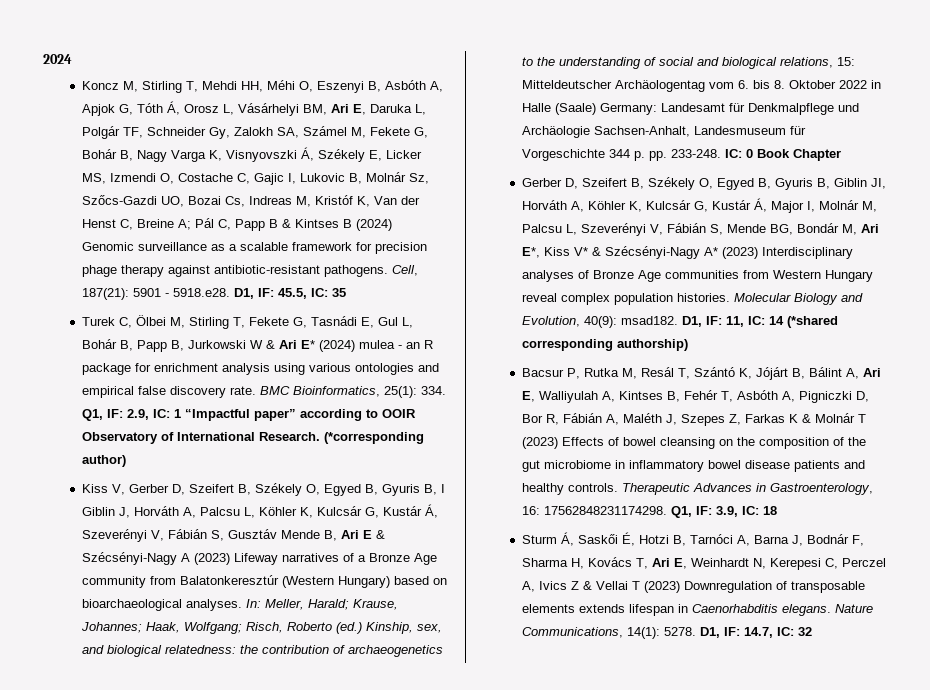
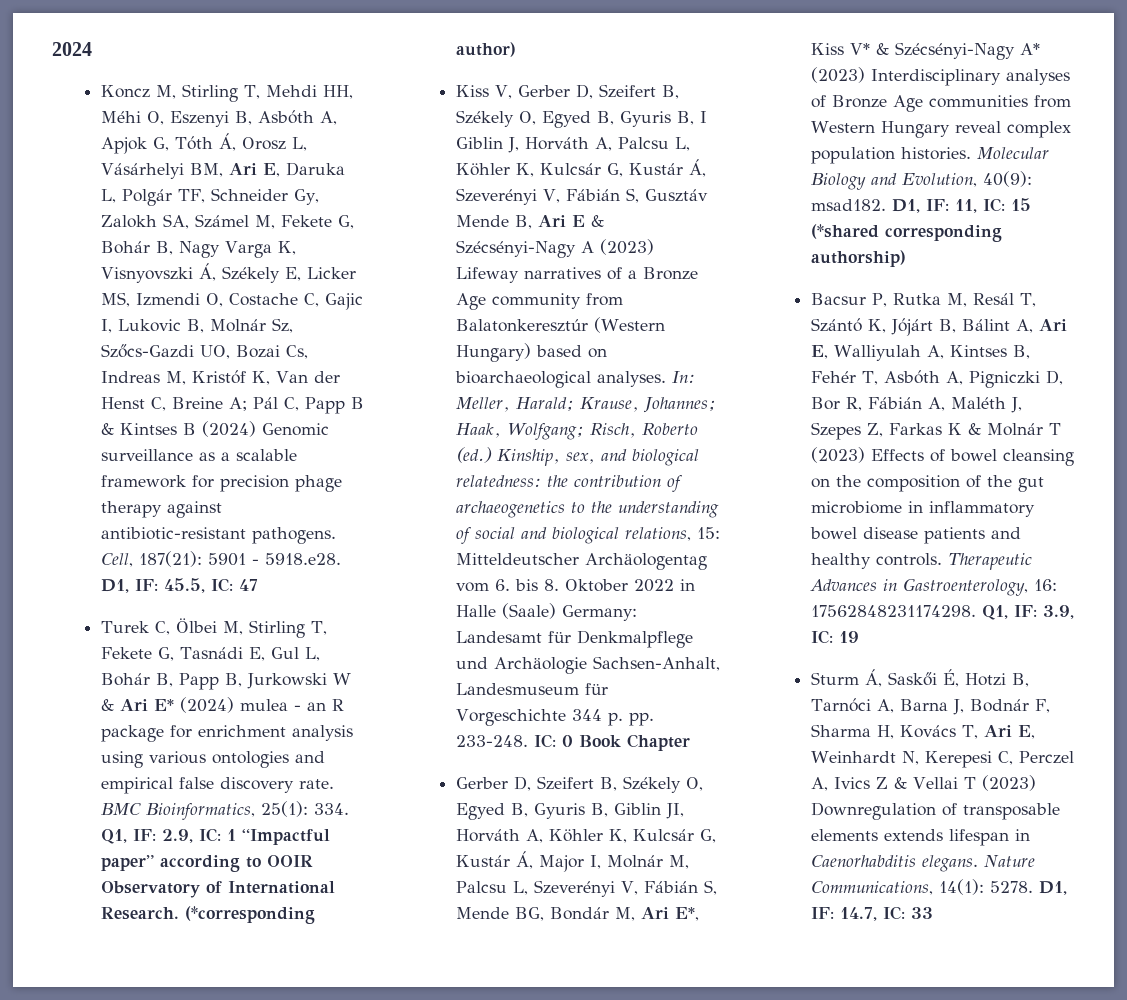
- Cell, 187(21): 5901 - 5918.e28. D1, IF: 45.5, IC: 35
+ Cell, 187(21): 5901 - 5918.e28. D1, IF: 45.5, IC: 47
- D1, IF: 11, IC: 14 (*shared corresponding authorship)
+ D1, IF: 11, IC: 15 (*shared corresponding authorship)
- Q1, IF: 3.9, IC: 18
+ Q1, IF: 3.9, IC: 19
- D1, IF: 14.7, IC: 32
+ D1, IF: 14.7, IC: 33

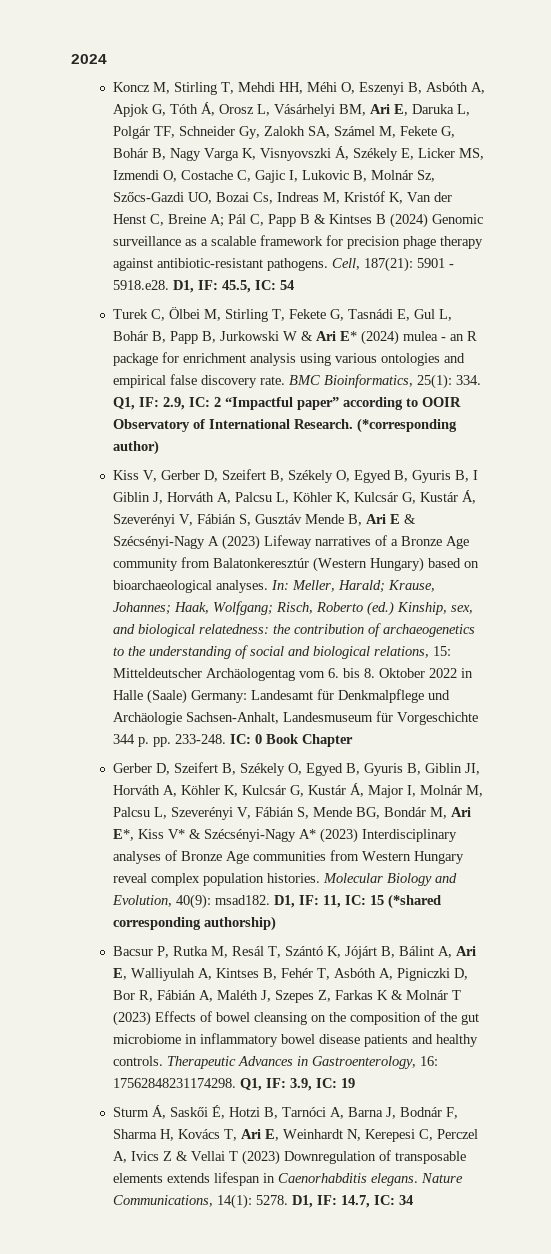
- Cell, 187(21): 5901 - 5918.e28. D1, IF: 45.5, IC: 47
+ Cell, 187(21): 5901 - 5918.e28. D1, IF: 45.5, IC: 54
- BMC Bioinformatics, 25(1): 334. Q1, IF: 2.9, IC: 1 “Impactful paper” according to OOIR Observatory of International Research.
+ BMC Bioinformatics, 25(1): 334. Q1, IF: 2.9, IC: 2 “Impactful paper” according to OOIR Observatory of International Research.
- D1, IF: 14.7, IC: 33
+ D1, IF: 14.7, IC: 34

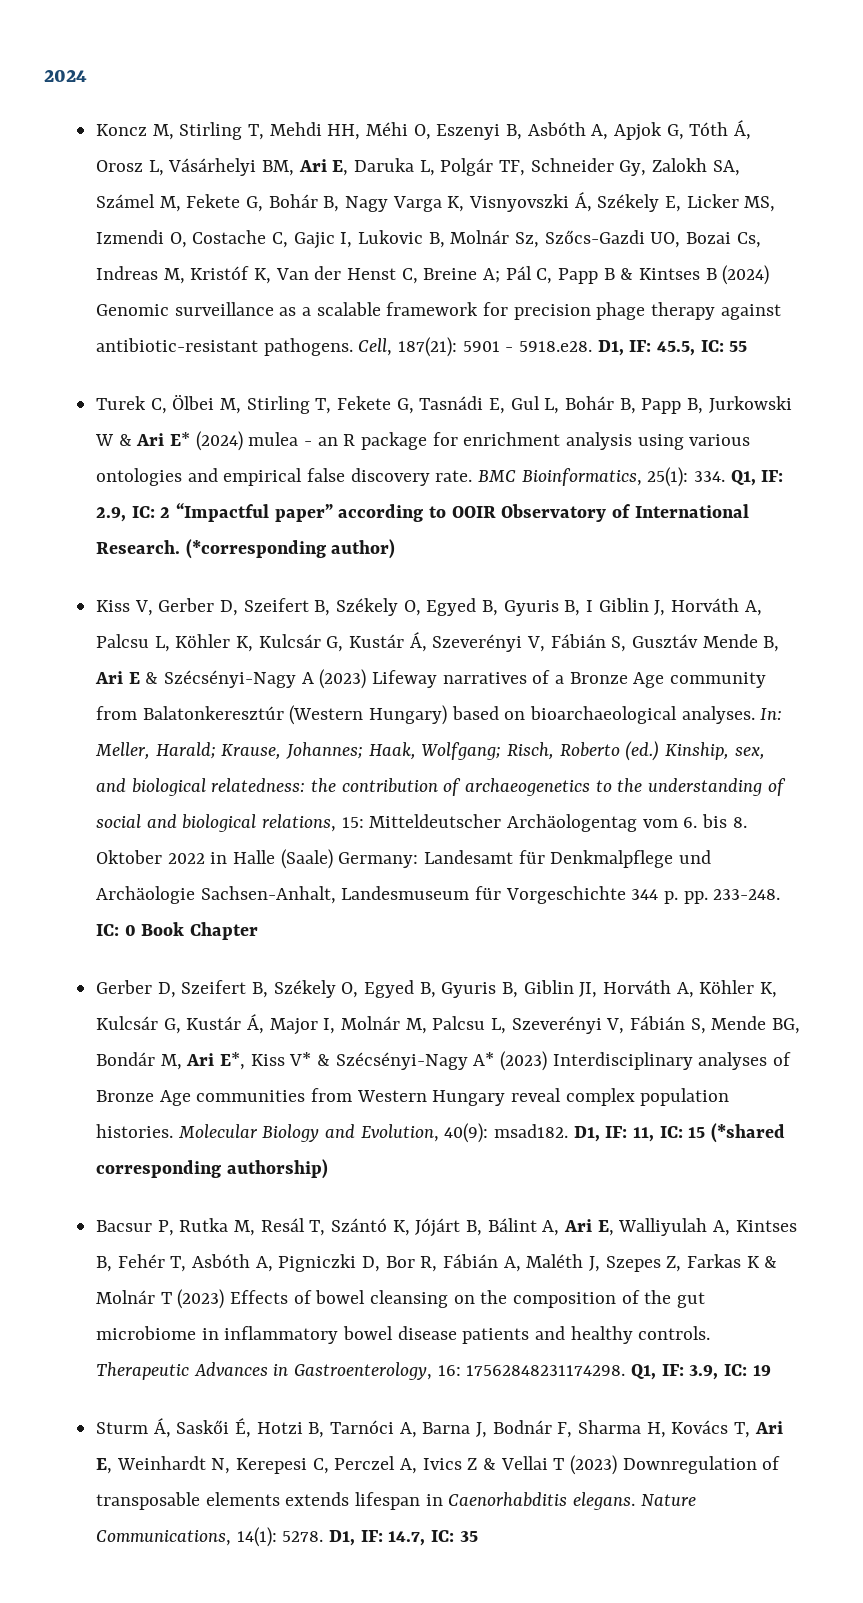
- Cell, 187(21): 5901 - 5918.e28. D1, IF: 45.5, IC: 54
+ Cell, 187(21): 5901 - 5918.e28. D1, IF: 45.5, IC: 55
- D1, IF: 14.7, IC: 34
+ D1, IF: 14.7, IC: 35

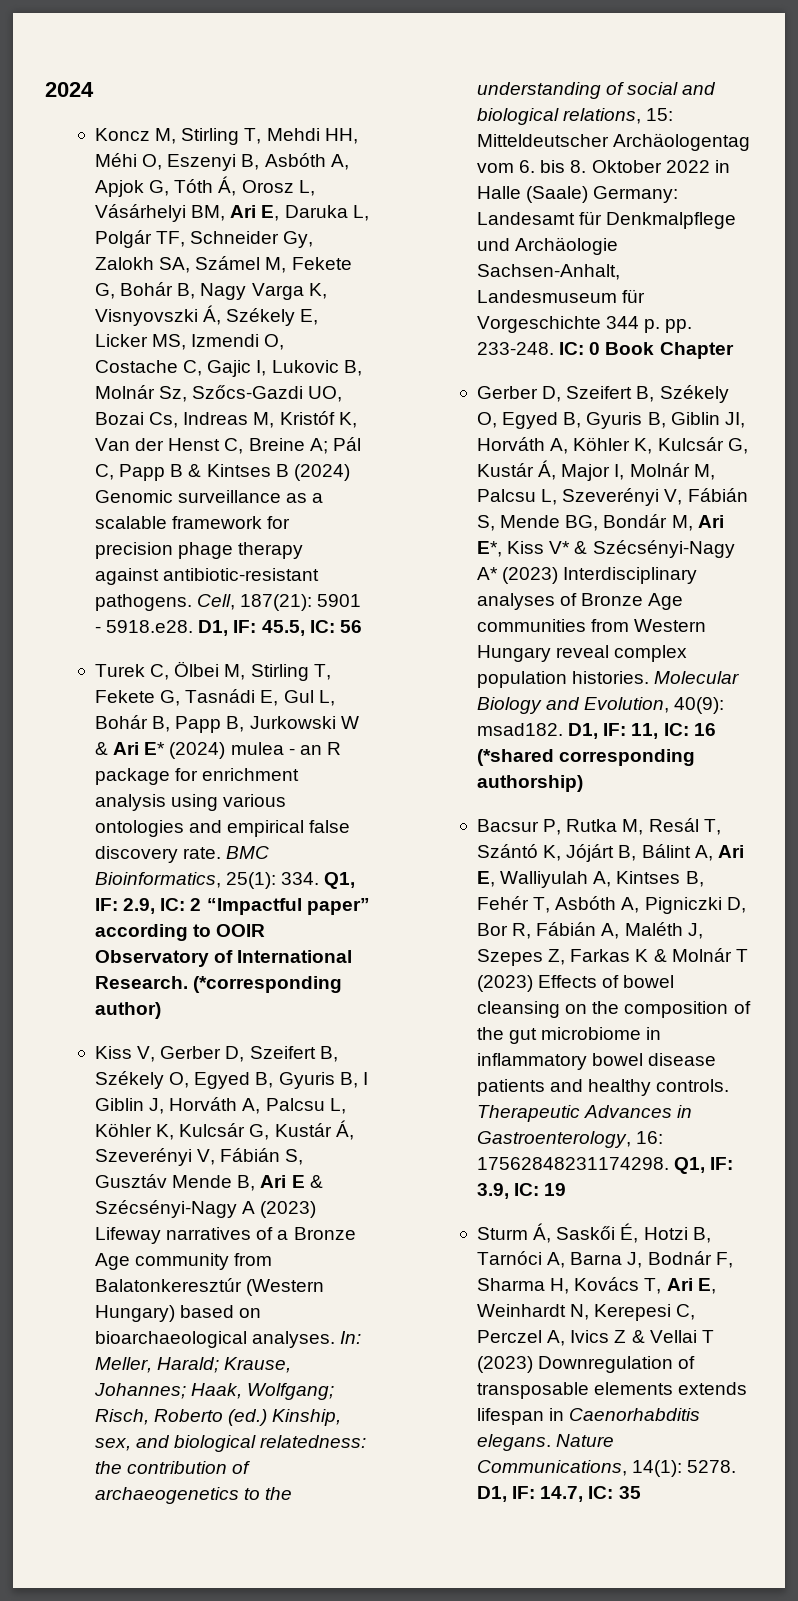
- Cell, 187(21): 5901 - 5918.e28. D1, IF: 45.5, IC: 55
+ Cell, 187(21): 5901 - 5918.e28. D1, IF: 45.5, IC: 56
- D1, IF: 11, IC: 15 (*shared corresponding authorship)
+ D1, IF: 11, IC: 16 (*shared corresponding authorship)

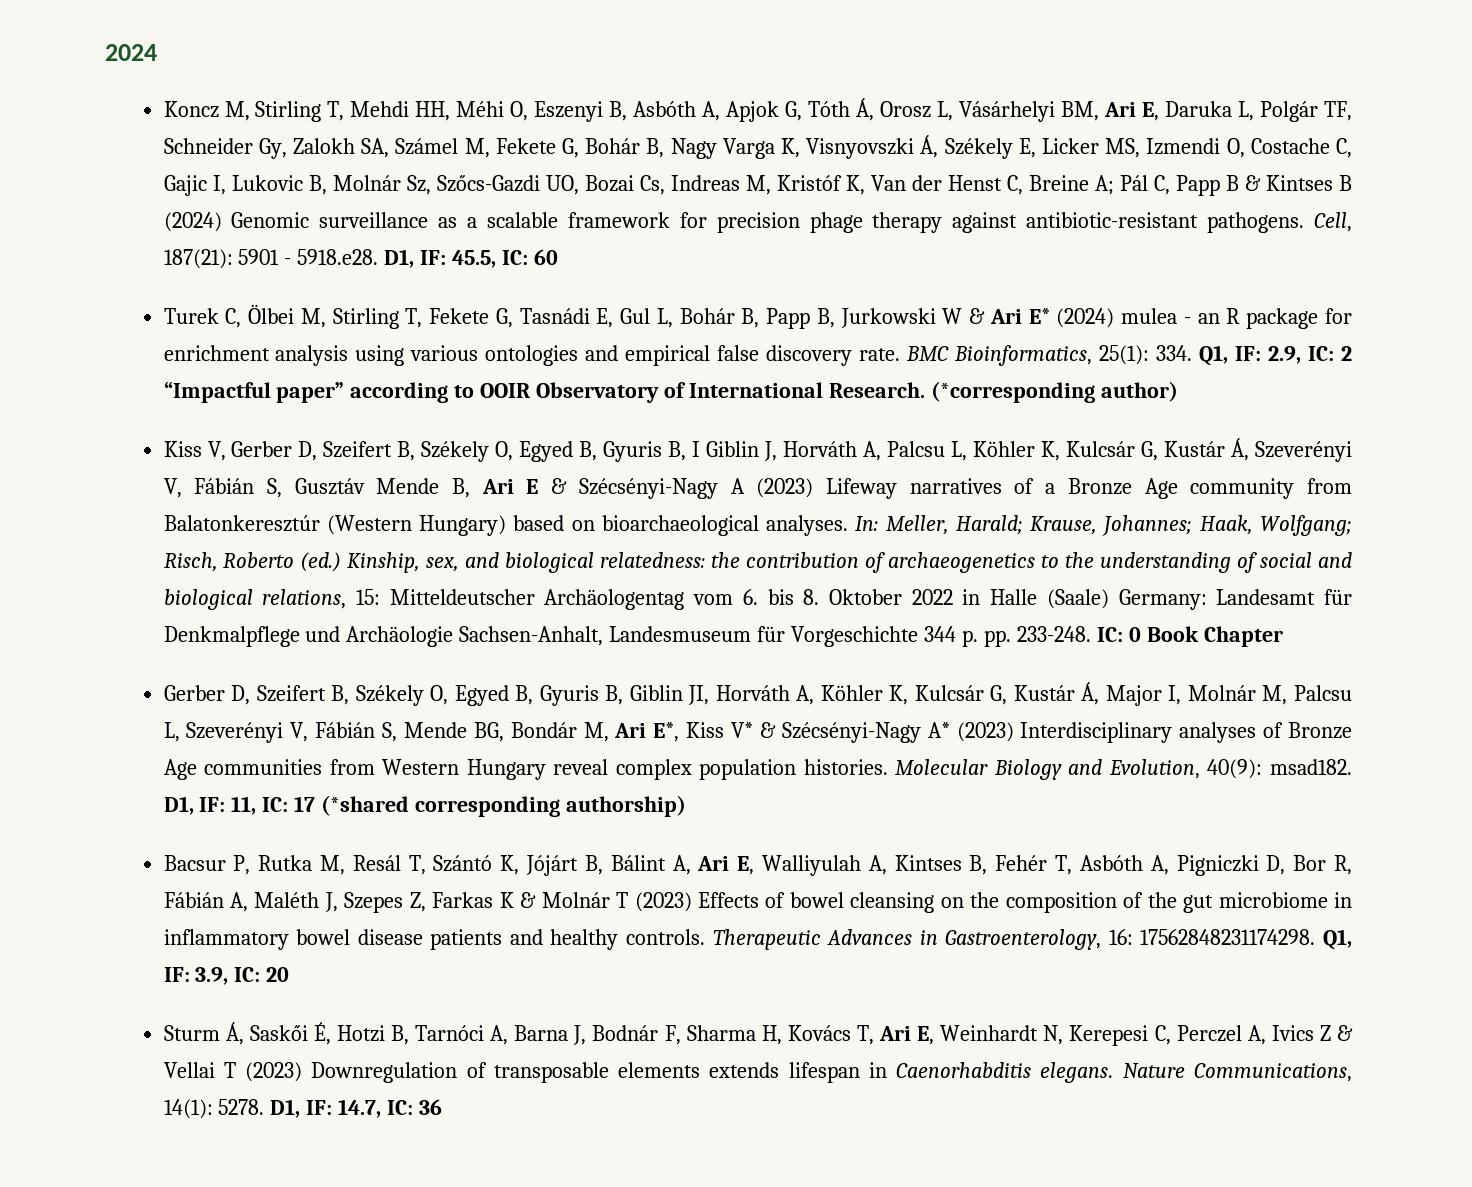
- Cell, 187(21): 5901 - 5918.e28. D1, IF: 45.5, IC: 56
+ Cell, 187(21): 5901 - 5918.e28. D1, IF: 45.5, IC: 60
- D1, IF: 11, IC: 16 (*shared corresponding authorship)
+ D1, IF: 11, IC: 17 (*shared corresponding authorship)
- Q1, IF: 3.9, IC: 19
+ Q1, IF: 3.9, IC: 20
- D1, IF: 14.7, IC: 35
+ D1, IF: 14.7, IC: 36

